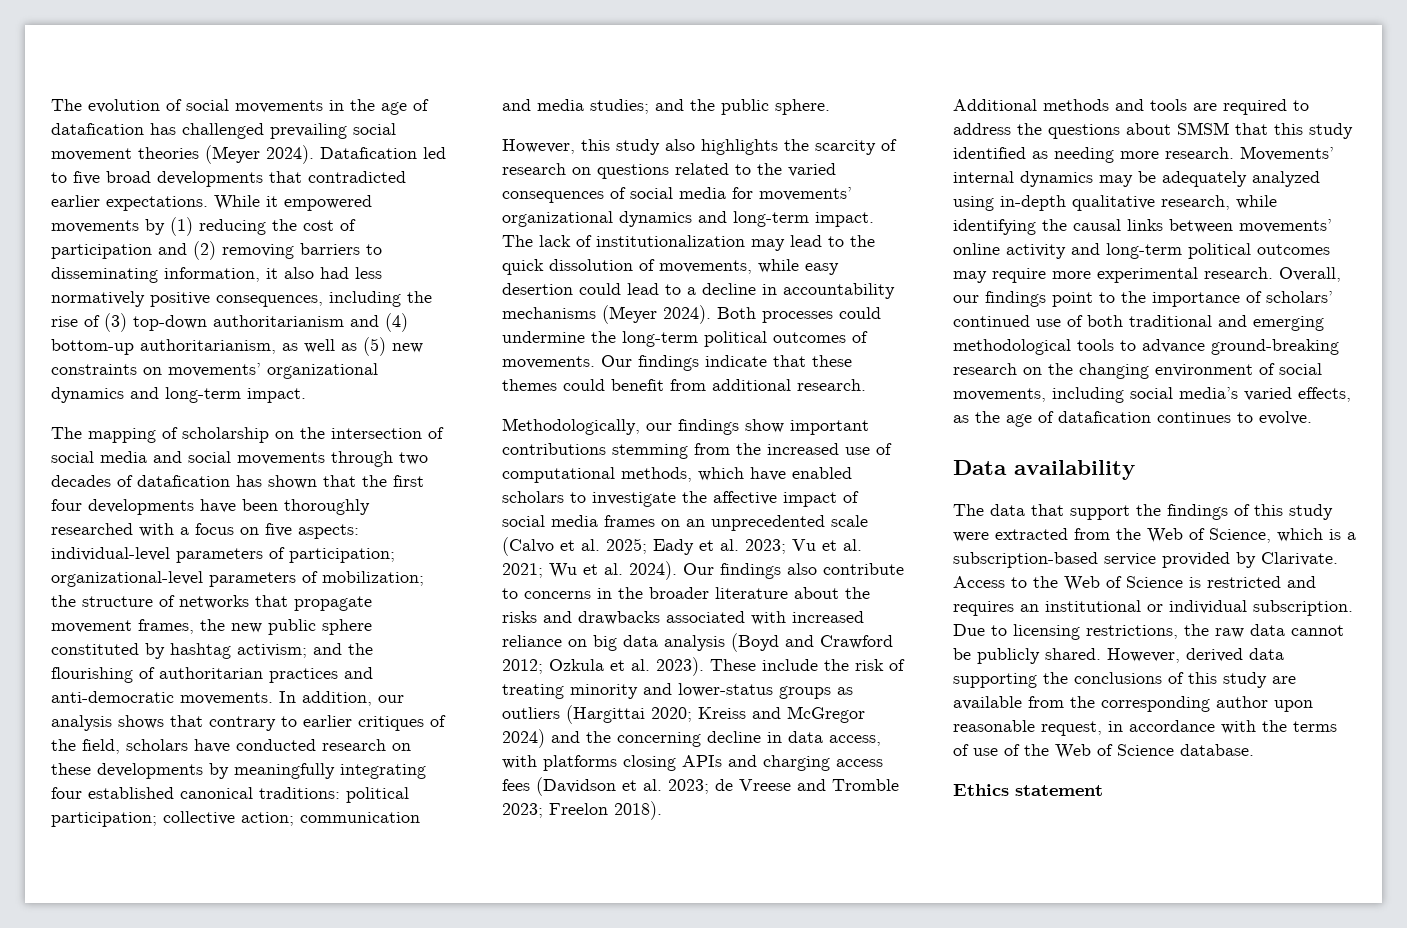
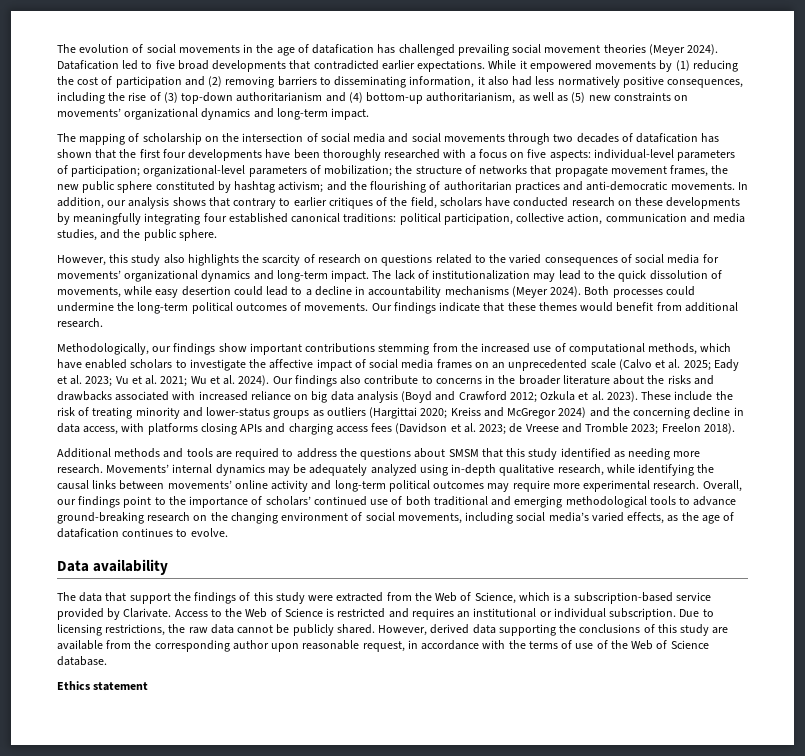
- In addition, our analysis shows that contrary to earlier critiques of the field, scholars have conducted research on these developments by meaningfully integrating four established canonical traditions: political participation; collective action; communication and media studies; and the public sphere.
+ In addition, our analysis shows that contrary to earlier critiques of the field, scholars have conducted research on these developments by meaningfully integrating four established canonical traditions: political participation, collective action, communication and media studies, and the public sphere.
- Our findings indicate that these themes could benefit from additional research.
+ Our findings indicate that these themes would benefit from additional research.

